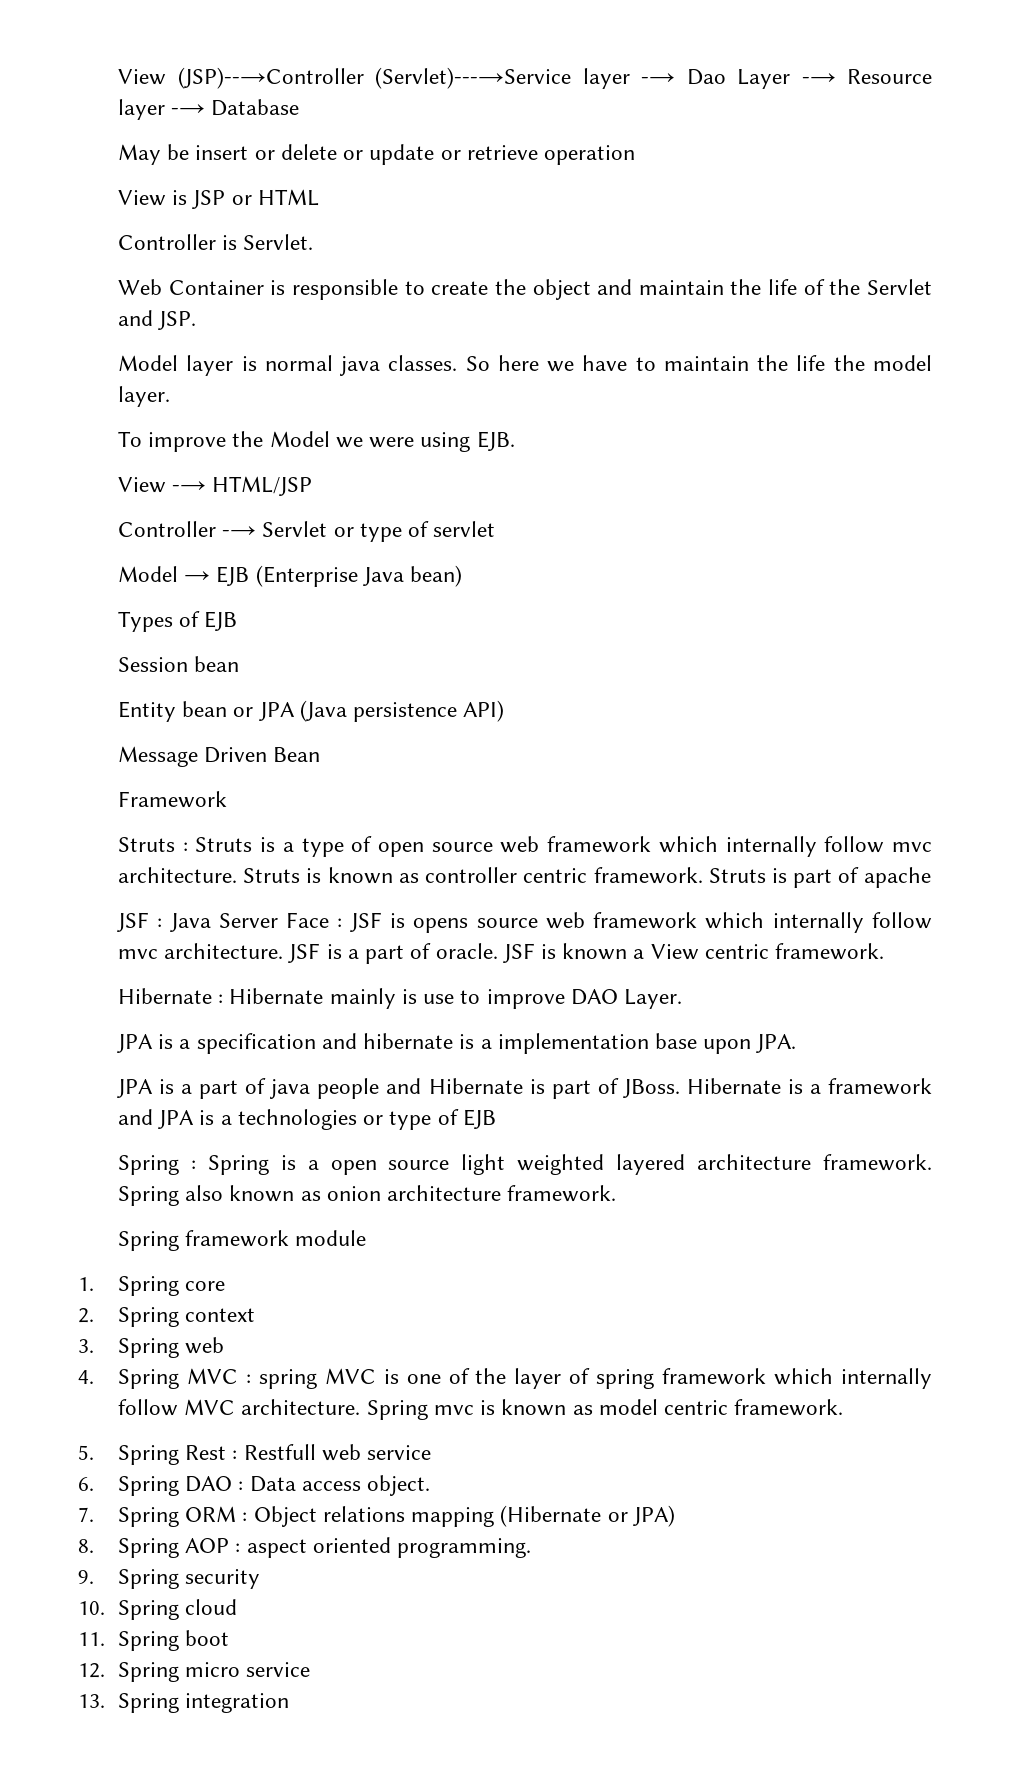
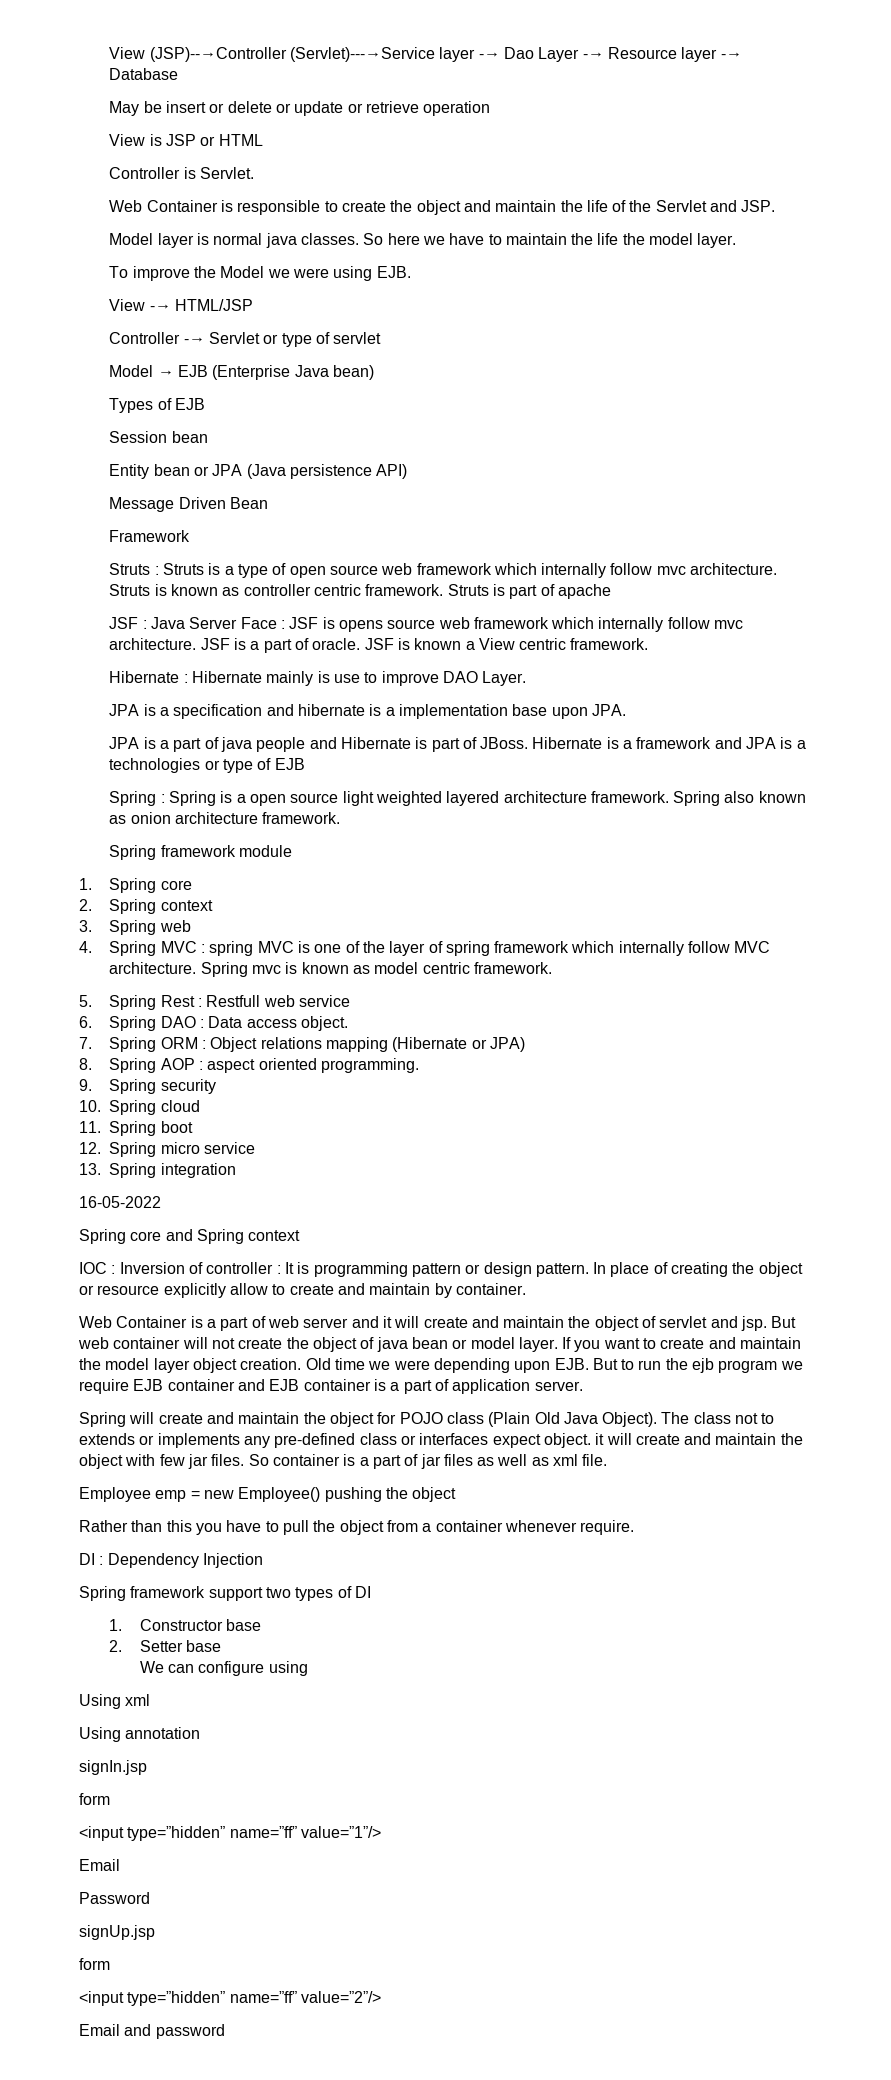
+ 16-05-2022
+ Spring core and Spring context
+ IOC : Inversion of controller : It is programming pattern or design pattern. In place of creating the object or resource explicitly allow to create and maintain by container.
+ Web Container is a part of web server and it will create and maintain the object of servlet and jsp. But web container will not create the object of java bean or model layer. If you want to create and maintain the model layer object creation. Old time we were depending upon EJB. But to run the ejb program we require EJB container and EJB container is a part of application server.
+ Spring will create and maintain the object for POJO class (Plain Old Java Object). The class not to extends or implements any pre-defined class or interfaces expect object. it will create and maintain the object with few jar files. So container is a part of jar files as well as xml file.
+ Employee emp = new Employee() pushing the object
+ Rather than this you have to pull the object from a container whenever require.
+ DI : Dependency Injection
+ Spring framework support two types of DI
+ 1. Constructor base
+ 2. Setter base
+ We can configure using
+ Using xml
+ Using annotation
+ signIn.jsp
+ form
+ <input type=”hidden” name=”ff” value=”1”/>
+ Email
+ Password
+ signUp.jsp
+ form
+ <input type=”hidden” name=”ff” value=”2”/>
+ Email and password

